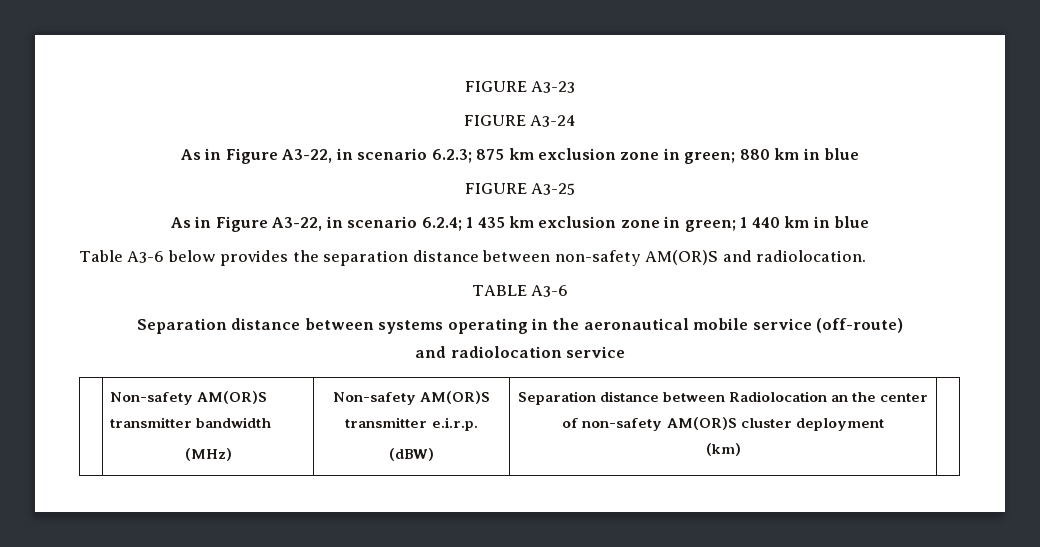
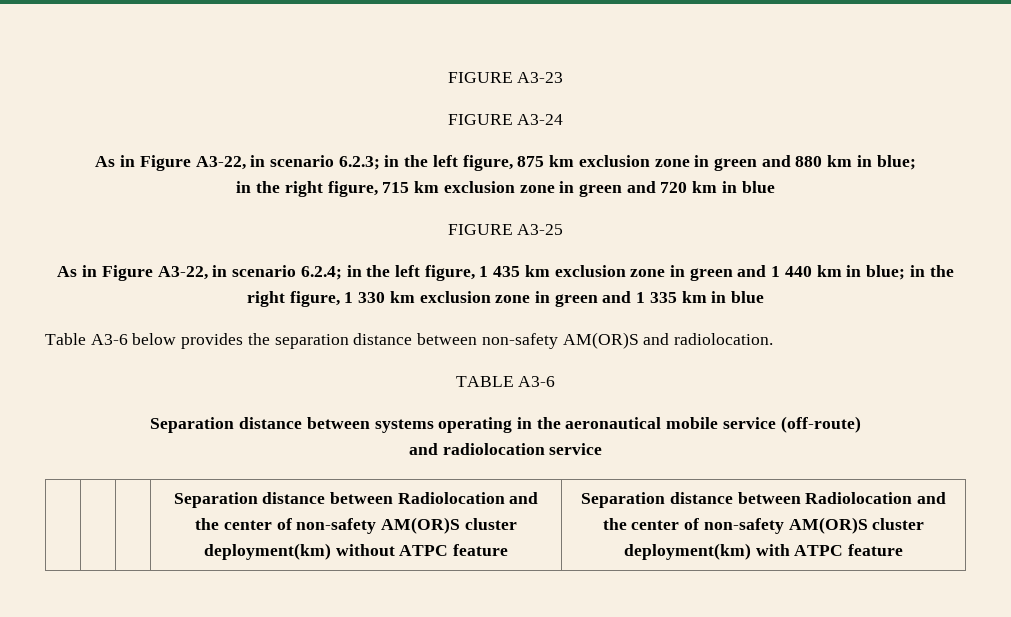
- As in Figure A3-22, in scenario 6.2.3; 875 km exclusion zone in green; 880 km in blue
+ As in Figure A3-22, in scenario 6.2.3; in the left figure, 875 km exclusion zone in green and 880 km in blue;
+ in the right figure, 715 km exclusion zone in green and 720 km in blue
- As in Figure A3-22, in scenario 6.2.4; 1 435 km exclusion zone in green; 1 440 km in blue
+ As in Figure A3-22, in scenario 6.2.4; in the left figure, 1 435 km exclusion zone in green and 1 440 km in blue; in the right figure, 1 330 km exclusion zone in green and 1 335 km in blue
- | Non-safety AM(OR)S transmitter bandwidth
- (MHz) | Non-safety AM(OR)S transmitter e.i.r.p.
- (dBW) | Separation distance between Radiolocation an the center of non-safety AM(OR)S cluster deployment
- (km) |
+ | | | Separation distance between Radiolocation and the center of non-safety AM(OR)S cluster deployment(km) without ATPC feature | Separation distance between Radiolocation and the center of non-safety AM(OR)S cluster deployment(km) with ATPC feature

